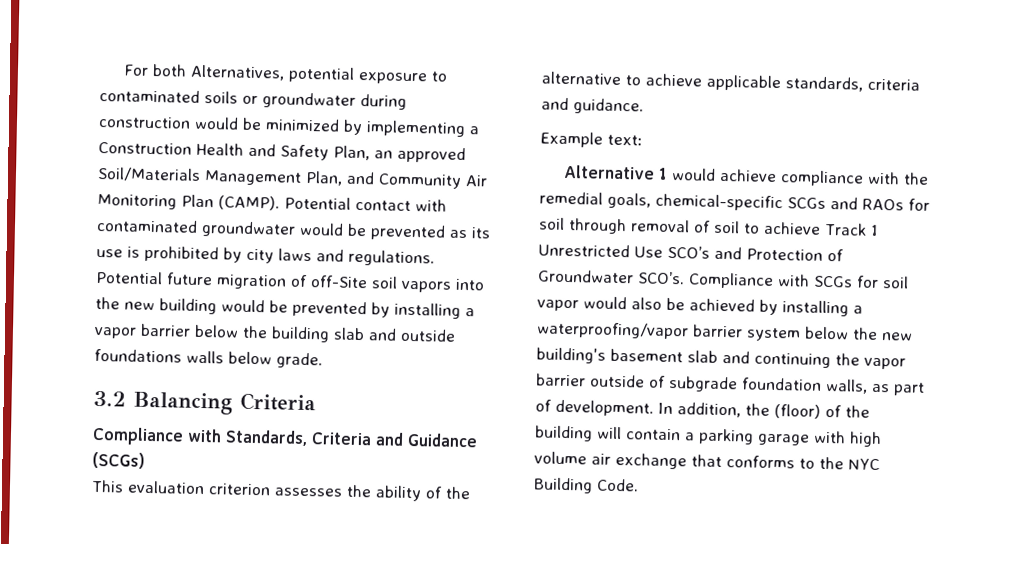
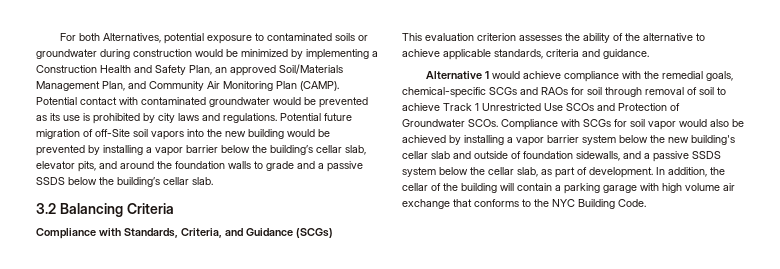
- Potential future migration of off-Site soil vapors into the new building would be prevented by installing a vapor barrier below the building slab and outside foundations walls below grade.
+ Potential future migration of off-Site soil vapors into the new building would be prevented by installing a vapor barrier below the building’s cellar slab, elevator pits, and around the foundation walls to grade and a passive SSDS below the building’s cellar slab.
- Compliance with Standards, Criteria and Guidance (SCGs)
+ Compliance with Standards, Criteria, and Guidance (SCGs)
- Example text:
- Alternative 1 would achieve compliance with the remedial goals, chemical-specific SCGs and RAOs for soil through removal of soil to achieve Track 1 Unrestricted Use SCO’s and Protection of Groundwater SCO’s.
+ Alternative 1 would achieve compliance with the remedial goals, chemical-specific SCGs and RAOs for soil through removal of soil to achieve Track 1 Unrestricted Use SCOs and Protection of Groundwater SCOs.
- Compliance with SCGs for soil vapor would also be achieved by installing a waterproofing/vapor barrier system below the new building's basement slab and continuing the vapor barrier outside of subgrade foundation walls, as part of development.
+ Compliance with SCGs for soil vapor would also be achieved by installing a vapor barrier system below the new building's cellar slab and outside of foundation sidewalls, and a passive SSDS system below the cellar slab, as part of development.
- In addition, the (floor) of the building will contain a parking garage with high volume air exchange that conforms to the NYC Building Code.
+ In addition, the cellar of the building will contain a parking garage with high volume air exchange that conforms to the NYC Building Code.

